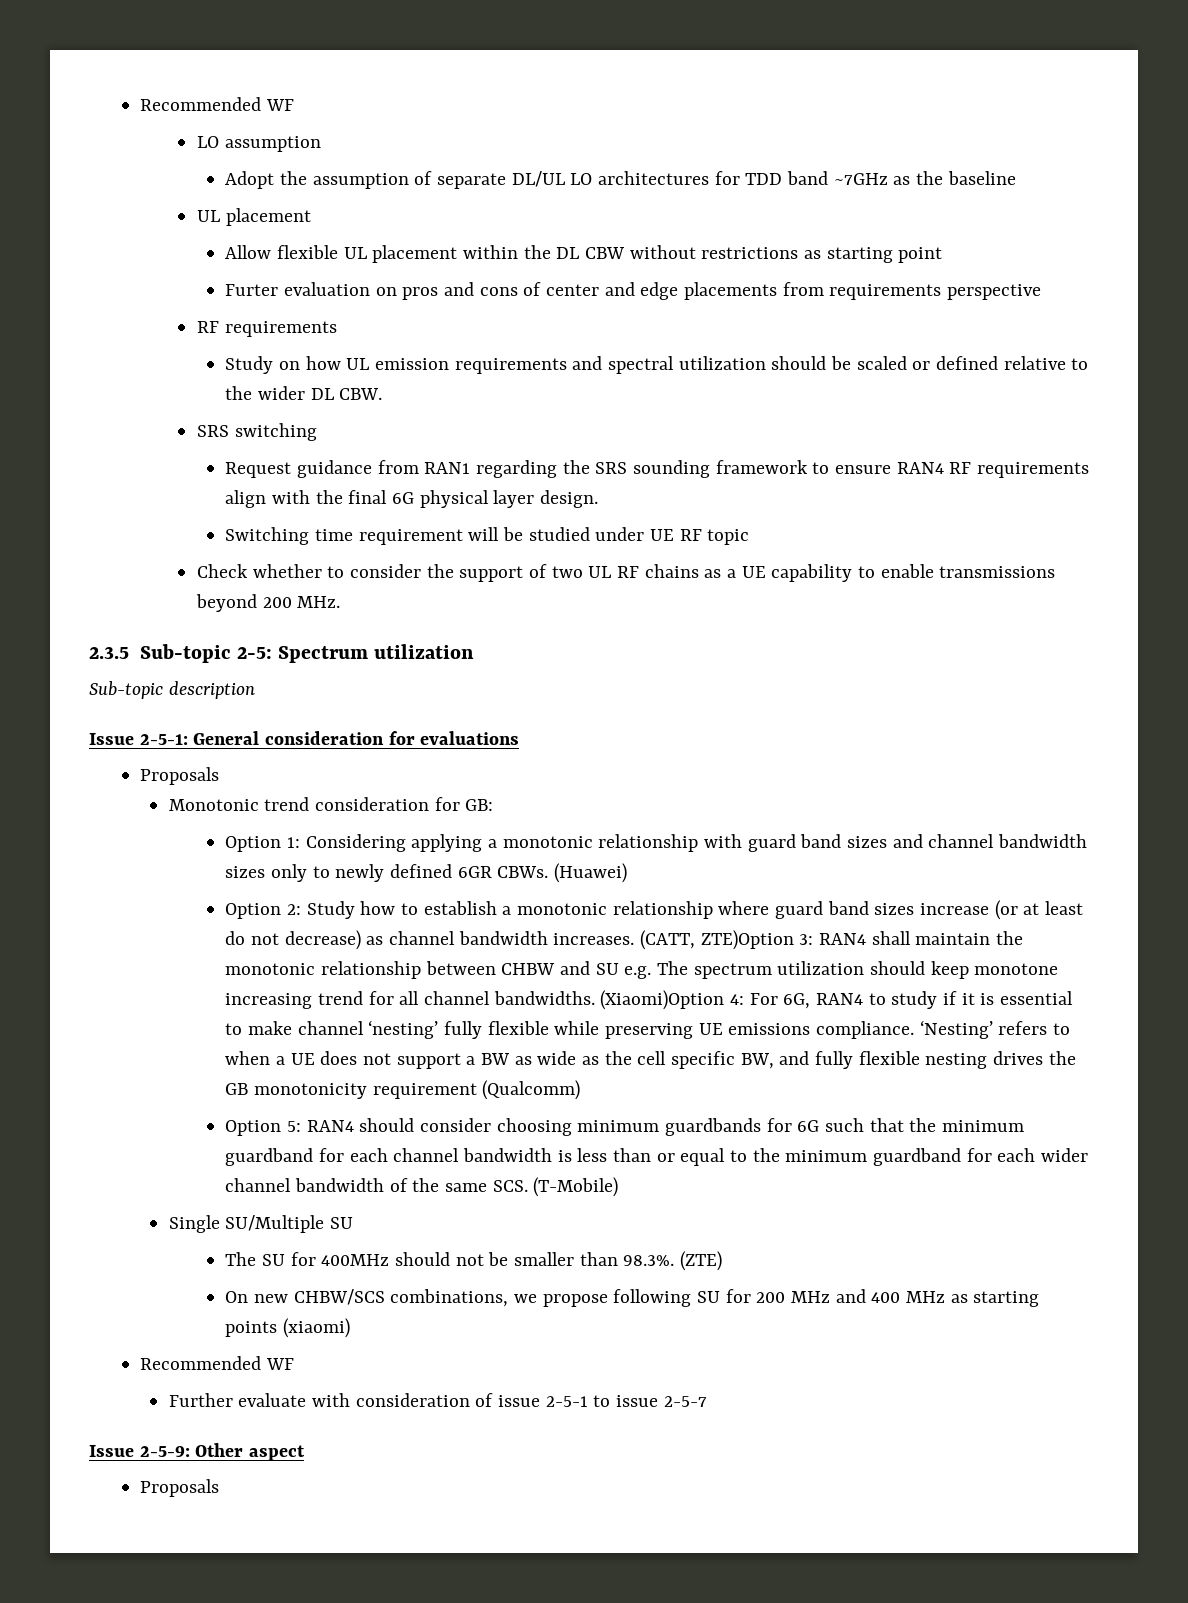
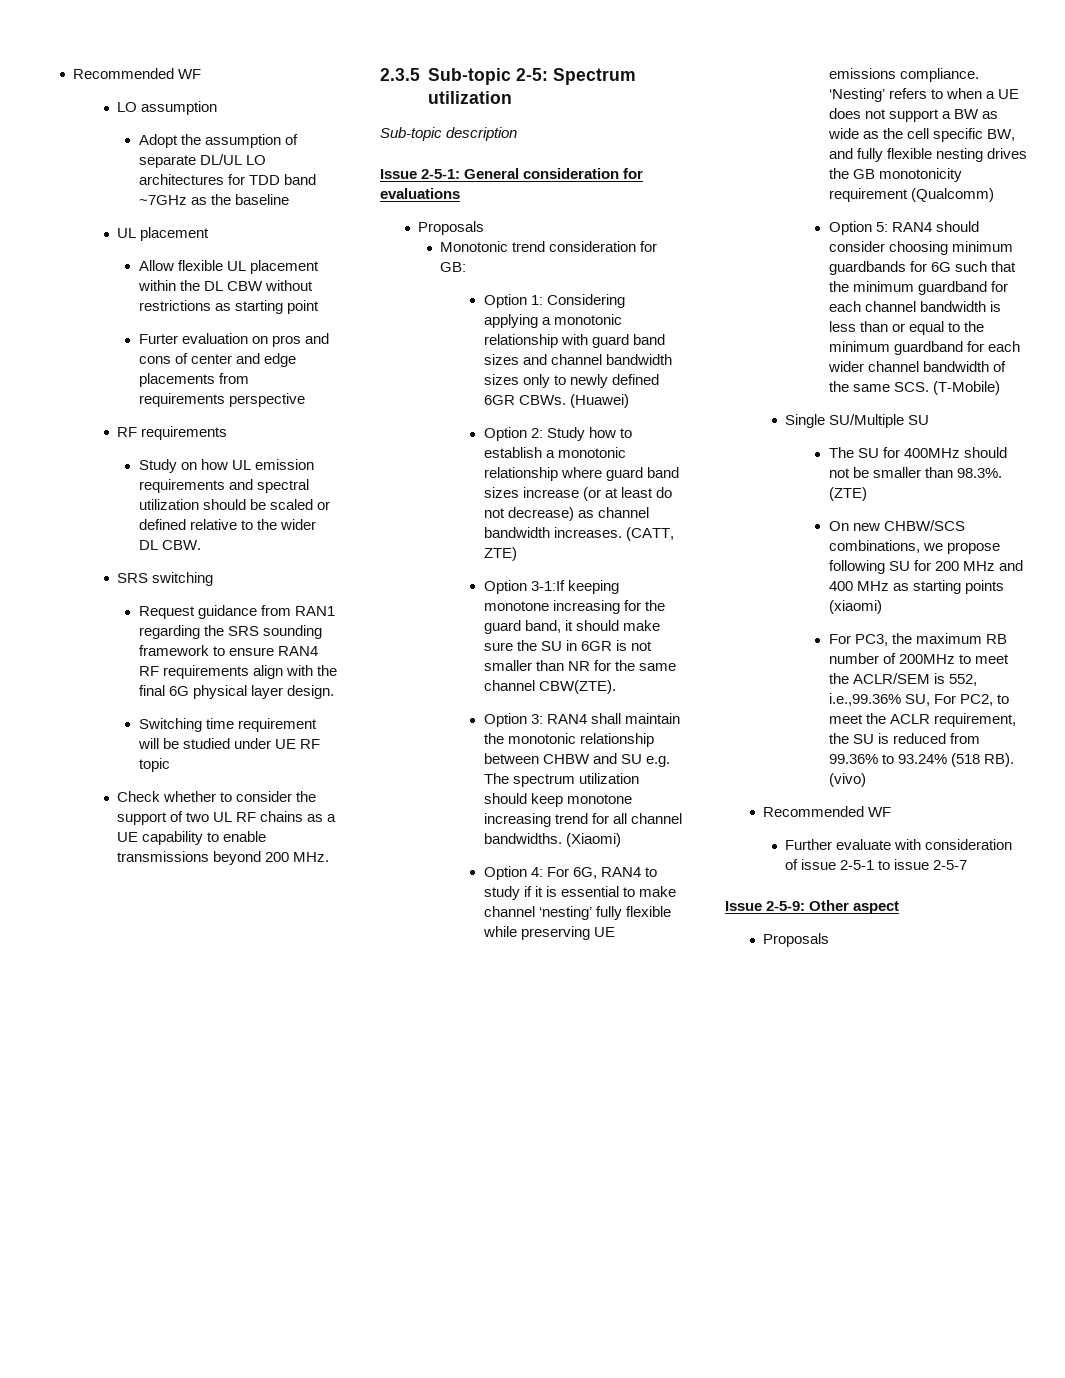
- (CATT, ZTE)Option 3: RAN4 shall maintain the monotonic relationship between CHBW and SU e.g. The spectrum utilization should keep monotone increasing trend for all channel bandwidths.
+ (CATT, ZTE)
+ Option 3-1:If keeping monotone increasing for the guard band, it should make sure the SU in 6GR is not smaller than NR for the same channel CBW(ZTE).
+ Option 3: RAN4 shall maintain the monotonic relationship between CHBW and SU e.g. The spectrum utilization should keep monotone increasing trend for all channel bandwidths.
- (Xiaomi)Option 4: For 6G, RAN4 to study if it is essential to make channel ‘nesting’ fully flexible while preserving UE emissions compliance.
+ (Xiaomi)
+ Option 4: For 6G, RAN4 to study if it is essential to make channel ‘nesting’ fully flexible while preserving UE emissions compliance.
+ For PC3, the maximum RB number of 200MHz to meet the ACLR/SEM is 552, i.e.,99.36% SU, For PC2, to meet the ACLR requirement, the SU is reduced from 99.36% to 93.24% (518 RB). (vivo)

